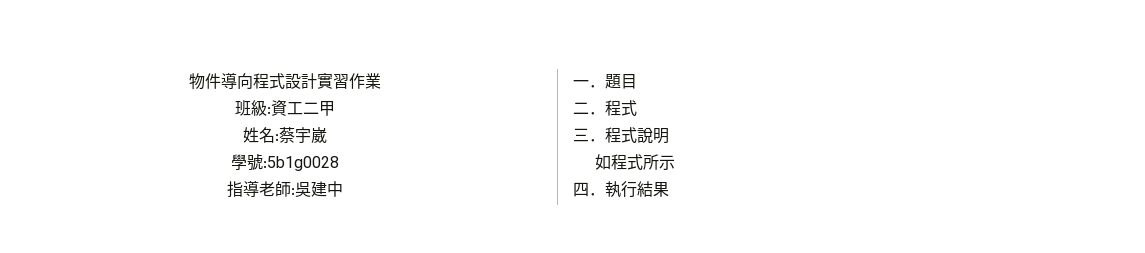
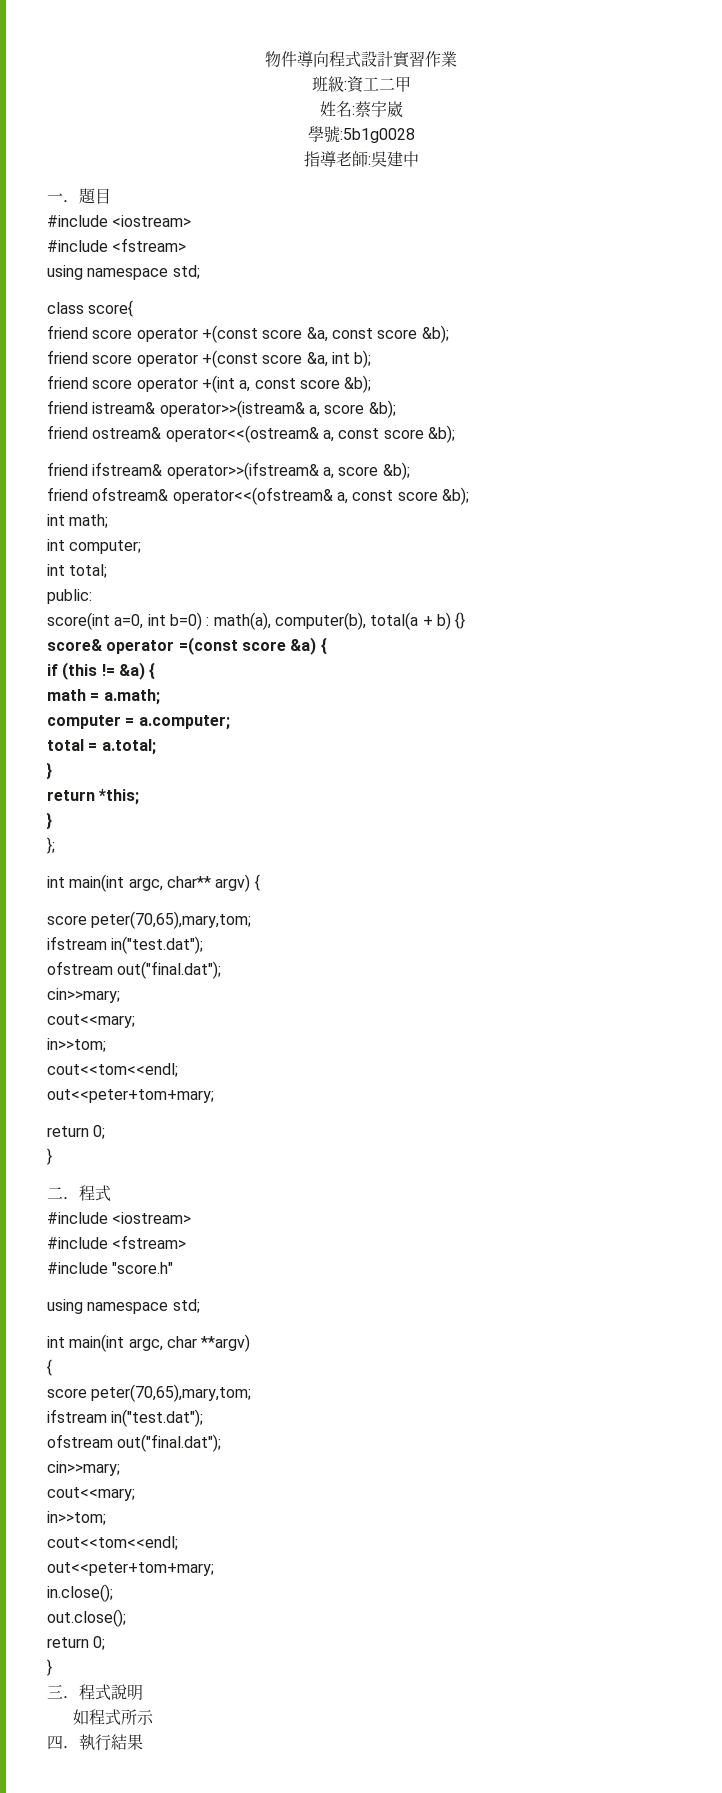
  一．題目
+ #include <iostream>
+ #include <fstream>
+ using namespace std;
+ class score{
+ friend score operator +(const score &a, const score &b);
+ friend score operator +(const score &a, int b);
+ friend score operator +(int a, const score &b);
+ friend istream& operator>>(istream& a, score &b);
+ friend ostream& operator<<(ostream& a, const score &b);
+ friend ifstream& operator>>(ifstream& a, score &b);
+ friend ofstream& operator<<(ofstream& a, const score &b);
+ int math;
+ int computer;
+ int total;
+ public:
+ score(int a=0, int b=0) : math(a), computer(b), total(a + b) {}
+ score& operator =(const score &a) {
+ if (this != &a) {
+ math = a.math;
+ computer = a.computer;
+ total = a.total;
+ }
+ return *this;
+ }
+ };
+ int main(int argc, char** argv) {
+ score peter(70,65),mary,tom;
+ ifstream in("test.dat");
+ ofstream out("final.dat");
+ cin>>mary;
+ cout<<mary;
+ in>>tom;
+ cout<<tom<<endl;
+ out<<peter+tom+mary;
+ return 0;
+ }
  二．程式
+ #include <iostream>
+ #include <fstream>
+ #include "score.h"
+ using namespace std;
+ int main(int argc, char **argv)
+ {
+ score peter(70,65),mary,tom;
+ ifstream in("test.dat");
+ ofstream out("final.dat");
+ cin>>mary;
+ cout<<mary;
+ in>>tom;
+ cout<<tom<<endl;
+ out<<peter+tom+mary;
+ in.close();
+ out.close();
+ return 0;
+ }

